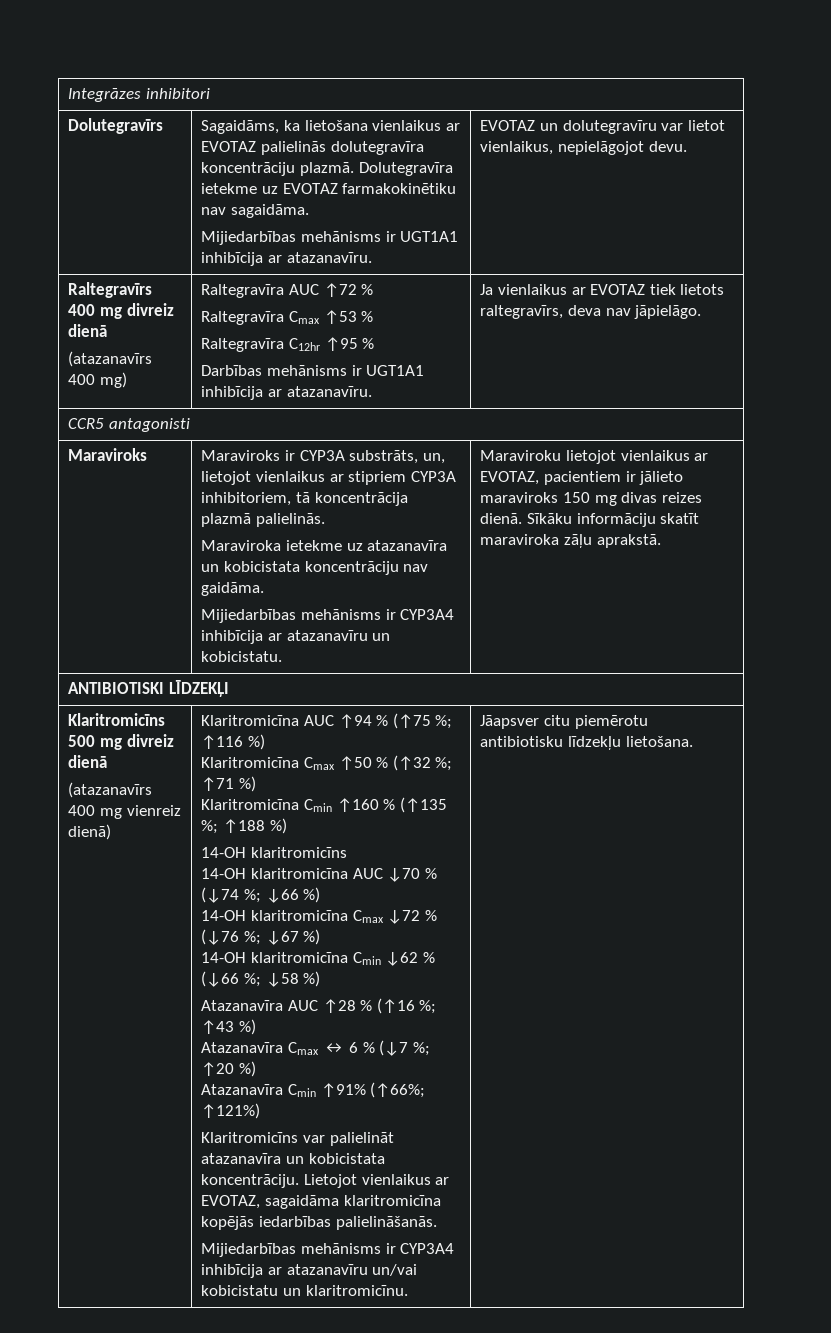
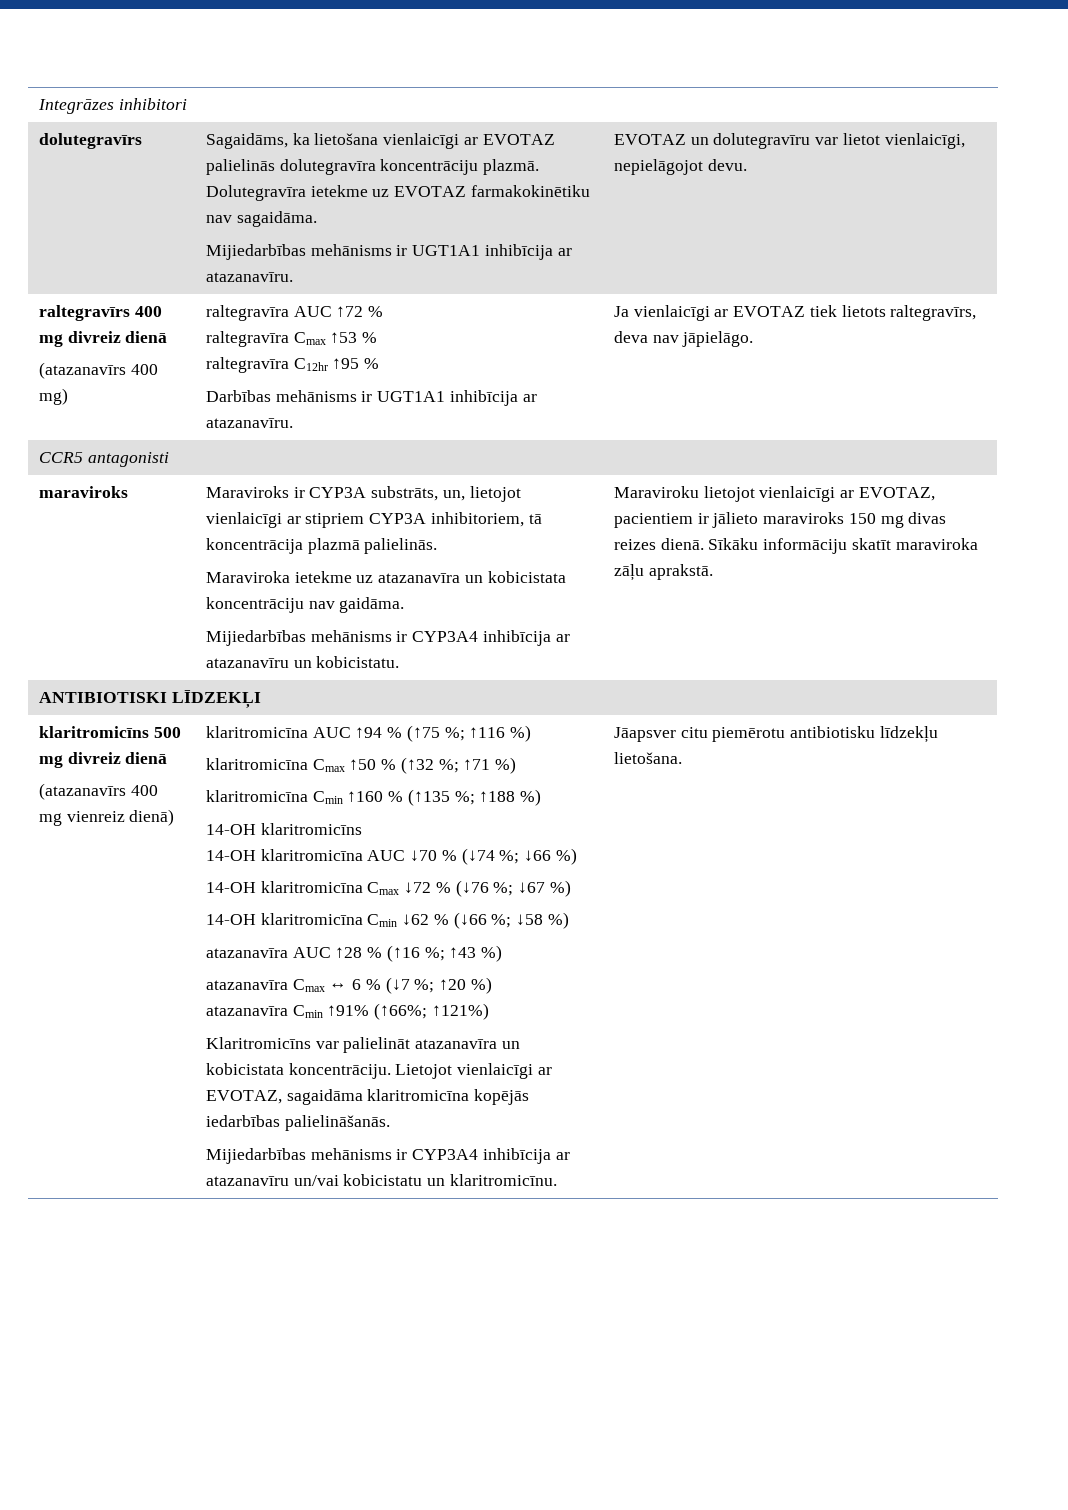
- Dolutegravīrs | Sagaidāms, ka lietošana vienlaikus ar EVOTAZ palielinās dolutegravīra koncentrāciju plazmā. Dolutegravīra ietekme uz EVOTAZ farmakokinētiku nav sagaidāma.
- Mijiedarbības mehānisms ir UGT1A1 inhibīcija ar atazanavīru. | EVOTAZ un dolutegravīru var lietot vienlaikus, nepielāgojot devu.
+ dolutegravīrs | Sagaidāms, ka lietošana vienlaicīgi ar EVOTAZ palielinās dolutegravīra koncentrāciju plazmā. Dolutegravīra ietekme uz EVOTAZ farmakokinētiku nav sagaidāma.
+ Mijiedarbības mehānisms ir UGT1A1 inhibīcija ar atazanavīru. | EVOTAZ un dolutegravīru var lietot vienlaicīgi, nepielāgojot devu.
- Raltegravīrs 400 mg divreiz dienā
- (atazanavīrs 400 mg) | Raltegravīra AUC ↑72 %
- Raltegravīra Cmax ↑53 %
- Raltegravīra C12hr ↑95 %
- Darbības mehānisms ir UGT1A1 inhibīcija ar atazanavīru. | Ja vienlaikus ar EVOTAZ tiek lietots raltegravīrs, deva nav jāpielāgo.
+ raltegravīrs 400 mg divreiz dienā
+ (atazanavīrs 400 mg) | raltegravīra AUC ↑72 %
+ raltegravīra Cmax ↑53 %
+ raltegravīra C12hr ↑95 %
+ Darbības mehānisms ir UGT1A1 inhibīcija ar atazanavīru. | Ja vienlaicīgi ar EVOTAZ tiek lietots raltegravīrs, deva nav jāpielāgo.
  CCR5 antagonisti
- Maraviroks
+ maraviroks
- Maraviroks ir CYP3A substrāts, un, lietojot vienlaikus ar stipriem CYP3A inhibitoriem, tā koncentrācija plazmā palielinās.
+ Maraviroks ir CYP3A substrāts, un, lietojot vienlaicīgi ar stipriem CYP3A inhibitoriem, tā koncentrācija plazmā palielinās.
- Maraviroku lietojot vienlaikus ar EVOTAZ, pacientiem ir jālieto maraviroks 150 mg divas reizes dienā.
+ Maraviroku lietojot vienlaicīgi ar EVOTAZ, pacientiem ir jālieto maraviroks 150 mg divas reizes dienā.
- Klaritromicīns 500 mg divreiz dienā
+ klaritromicīns 500 mg divreiz dienā
- Klaritromicīna AUC ↑94 % (↑75 %; ↑116 %)
+ klaritromicīna AUC ↑94 % (↑75 %; ↑116 %)
- Klaritromicīna Cmax ↑50 % (↑32 %; ↑71 %)
+ klaritromicīna Cmax ↑50 % (↑32 %; ↑71 %)
- Klaritromicīna Cmin ↑160 % (↑135 %; ↑188 %)
+ klaritromicīna Cmin ↑160 % (↑135 %; ↑188 %)
- Atazanavīra AUC ↑28 % (↑16 %; ↑43 %)
+ atazanavīra AUC ↑28 % (↑16 %; ↑43 %)
- Atazanavīra Cmax ↔ 6 % (↓7 %; ↑20 %)
+ atazanavīra Cmax ↔ 6 % (↓7 %; ↑20 %)
- Atazanavīra Cmin ↑91% (↑66%; ↑121%)
+ atazanavīra Cmin ↑91% (↑66%; ↑121%)
- Lietojot vienlaikus ar EVOTAZ, sagaidāma klaritromicīna kopējās iedarbības palielināšanās.
+ Lietojot vienlaicīgi ar EVOTAZ, sagaidāma klaritromicīna kopējās iedarbības palielināšanās.

